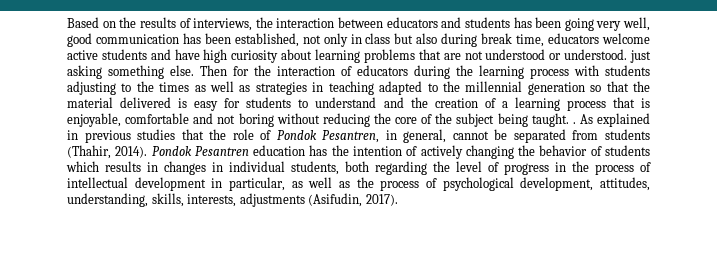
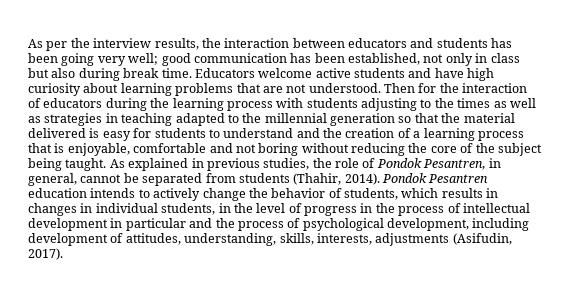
- Based on the results of interviews, the interaction between educators and students has been going very well, good communication has been established, not only in class but also during break time, educators welcome active students and have high curiosity about learning problems that are not understood or understood. just asking something else.
+ As per the interview results, the interaction between educators and students has been going very well; good communication has been established, not only in class but also during break time. Educators welcome active students and have high curiosity about learning problems that are not understood.
- Then for the interaction of educators during the learning process with students adjusting to the times as well as strategies in teaching adapted to the millennial generation so that the material delivered is easy for students to understand and the creation of a learning process that is enjoyable, comfortable and not boring without reducing the core of the subject being taught. .
+ Then for the interaction of educators during the learning process with students adjusting to the times as well as strategies in teaching adapted to the millennial generation so that the material delivered is easy for students to understand and the creation of a learning process that is enjoyable, comfortable and not boring without reducing the core of the subject being taught.
- As explained in previous studies that the role of Pondok Pesantren, in general, cannot be separated from students (Thahir, 2014).
+ As explained in previous studies, the role of Pondok Pesantren, in general, cannot be separated from students (Thahir, 2014).
- Pondok Pesantren education has the intention of actively changing the behavior of students which results in changes in individual students, both regarding the level of progress in the process of intellectual development in particular, as well as the process of psychological development, attitudes, understanding, skills, interests, adjustments (Asifudin, 2017).
+ Pondok Pesantren education intends to actively change the behavior of students, which results in changes in individual students, in the level of progress in the process of intellectual development in particular and the process of psychological development, including development of attitudes, understanding, skills, interests, adjustments (Asifudin, 2017).

